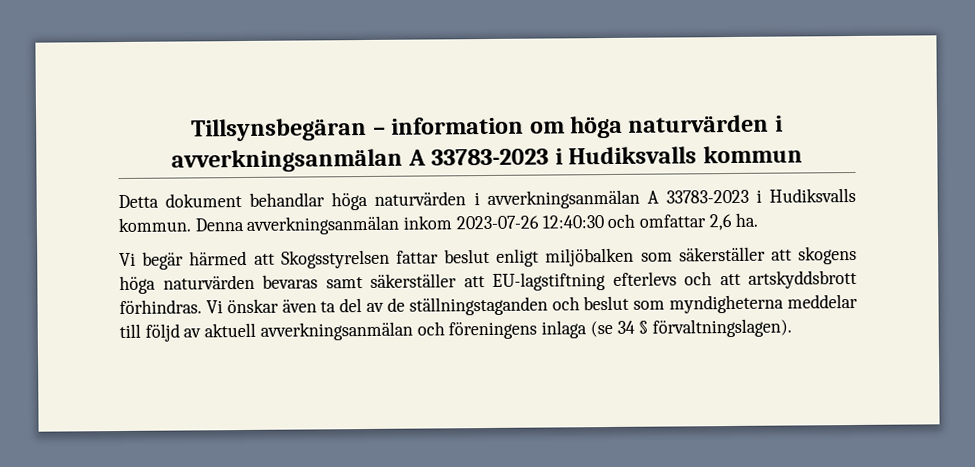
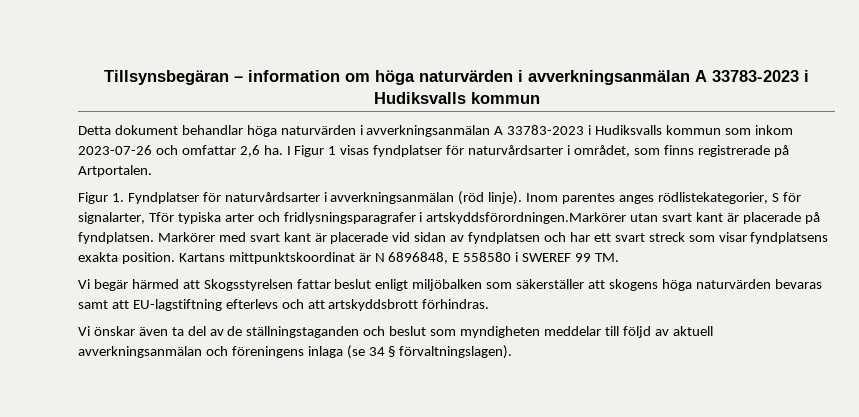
- Detta dokument behandlar höga naturvärden i avverkningsanmälan A 33783-2023 i Hudiksvalls kommun. Denna avverkningsanmälan inkom 2023-07-26 12:40:30 och omfattar 2,6 ha.
+ Detta dokument behandlar höga naturvärden i avverkningsanmälan A 33783-2023 i Hudiksvalls kommun som inkom 2023-07-26 och omfattar 2,6 ha. I Figur 1 visas fyndplatser för naturvårdsarter i området, som finns registrerade på Artportalen.
+ Figur 1. Fyndplatser för naturvårdsarter i avverkningsanmälan (röd linje). Inom parentes anges rödlistekategorier, S för signalarter, Tför typiska arter och fridlysningsparagrafer i artskyddsförordningen.Markörer utan svart kant är placerade på fyndplatsen. Markörer med svart kant är placerade vid sidan av fyndplatsen och har ett svart streck som visar fyndplatsens exakta position. Kartans mittpunktskoordinat är N 6896848, E 558580 i SWEREF 99 TM.
- Vi begär härmed att Skogsstyrelsen fattar beslut enligt miljöbalken som säkerställer att skogens höga naturvärden bevaras samt säkerställer att EU-lagstiftning efterlevs och att artskyddsbrott förhindras. Vi önskar även ta del av de ställningstaganden och beslut som myndigheterna meddelar till följd av aktuell avverkningsanmälan och föreningens inlaga (se 34 § förvaltningslagen).
+ Vi begär härmed att Skogsstyrelsen fattar beslut enligt miljöbalken som säkerställer att skogens höga naturvärden bevaras samt att EU-lagstiftning efterlevs och att artskyddsbrott förhindras.
+ Vi önskar även ta del av de ställningstaganden och beslut som myndigheten meddelar till följd av aktuell avverkningsanmälan och föreningens inlaga (se 34 § förvaltningslagen).

